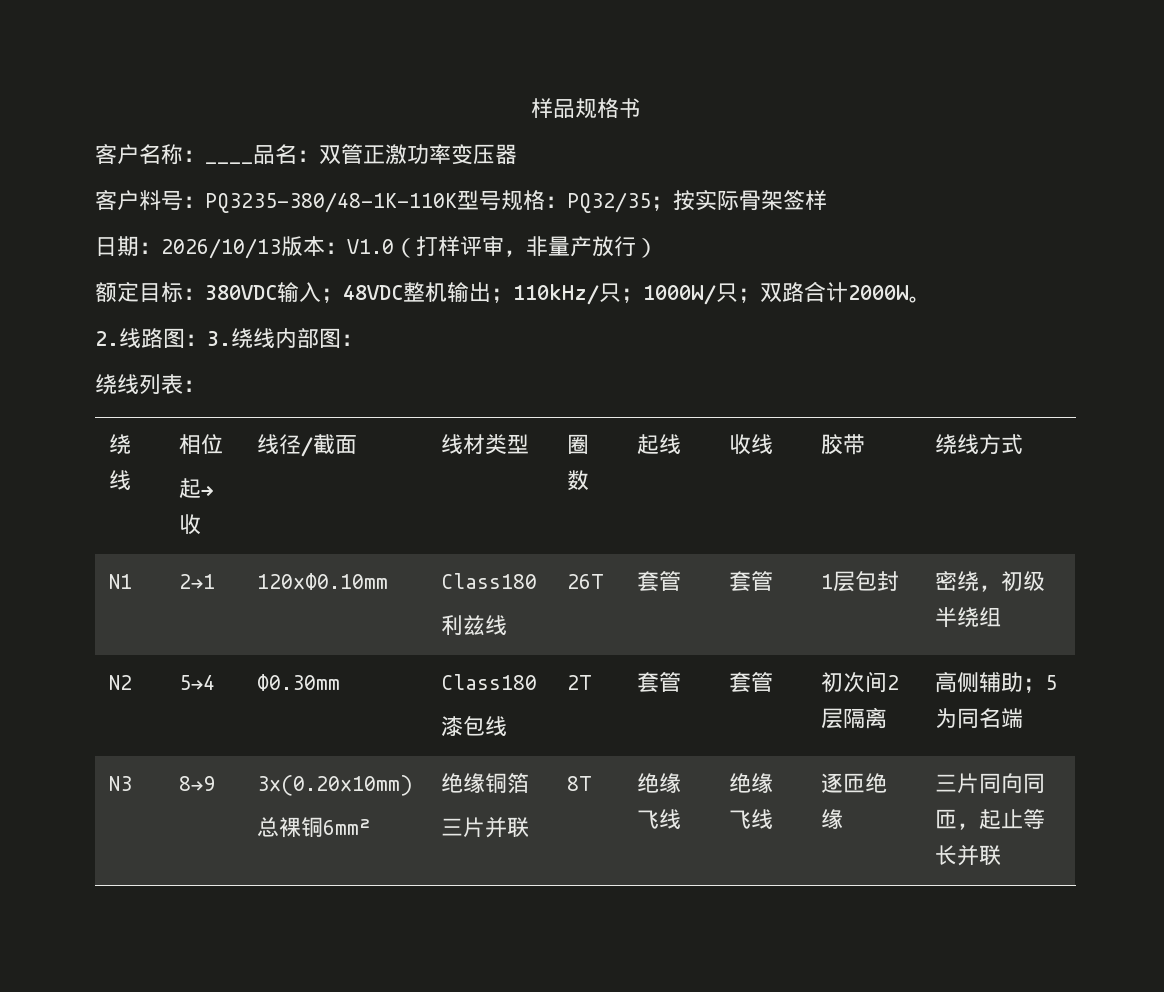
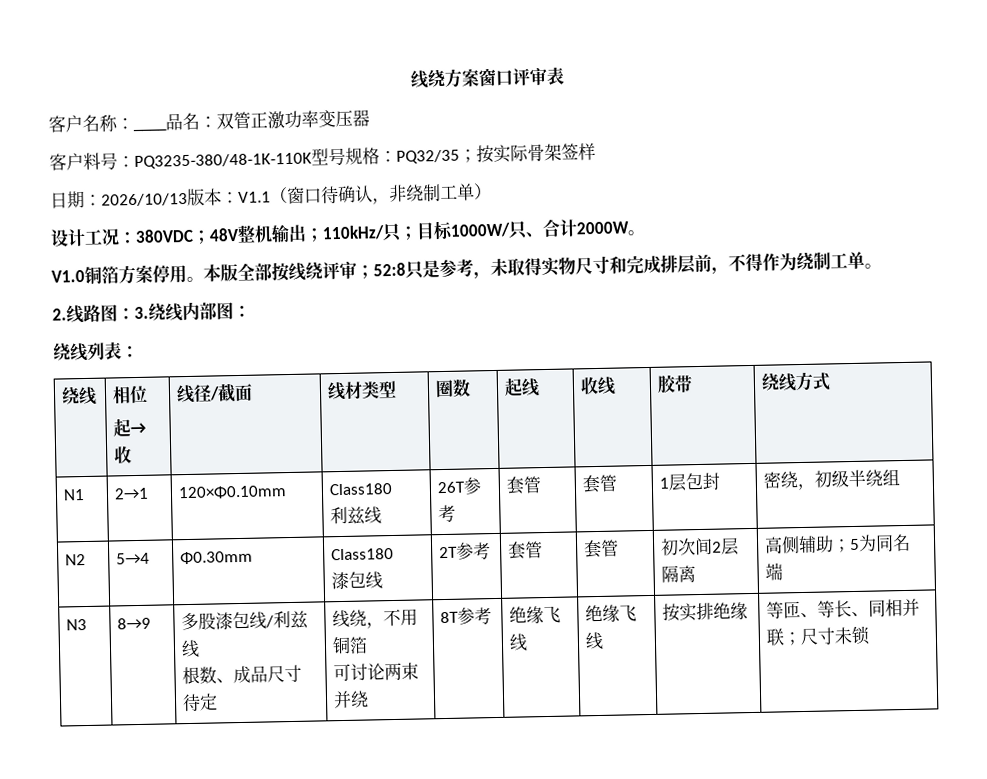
- 样品规格书
+ 线绕方案窗口评审表
- 日期：2026/10/13版本：V1.0（打样评审，非量产放行）
- 额定目标：380VDC输入；48VDC整机输出；110kHz/只；1000W/只；双路合计2000W。
+ 日期：2026/10/13版本：V1.1（窗口待确认，非绕制工单）
+ 设计工况：380VDC；48V整机输出；110kHz/只；目标1000W/只、合计2000W。
+ V1.0铜箔方案停用。本版全部按线绕评审；52:8只是参考，未取得实物尺寸和完成排层前，不得作为绕制工单。
  N1 | 2→1 | 120×Φ0.10mm | Class180
- 利兹线 | 26T | 套管 | 套管 | 1层包封 | 密绕，初级半绕组
+ 利兹线 | 26T参考 | 套管 | 套管 | 1层包封 | 密绕，初级半绕组
  N2 | 5→4 | Φ0.30mm | Class180
- 漆包线 | 2T | 套管 | 套管 | 初次间2层隔离 | 高侧辅助；5为同名端
+ 漆包线 | 2T参考 | 套管 | 套管 | 初次间2层隔离 | 高侧辅助；5为同名端
- N3 | 8→9 | 3×(0.20×10mm)
- 总裸铜6mm² | 绝缘铜箔
- 三片并联 | 8T | 绝缘飞线 | 绝缘飞线 | 逐匝绝缘 | 三片同向同匝，起止等长并联
+ N3 | 8→9 | 多股漆包线/利兹线
+ 根数、成品尺寸待定 | 线绕，不用铜箔
+ 可讨论两束并绕 | 8T参考 | 绝缘飞线 | 绝缘飞线 | 按实排绝缘 | 等匝、等长、同相并联；尺寸未锁

